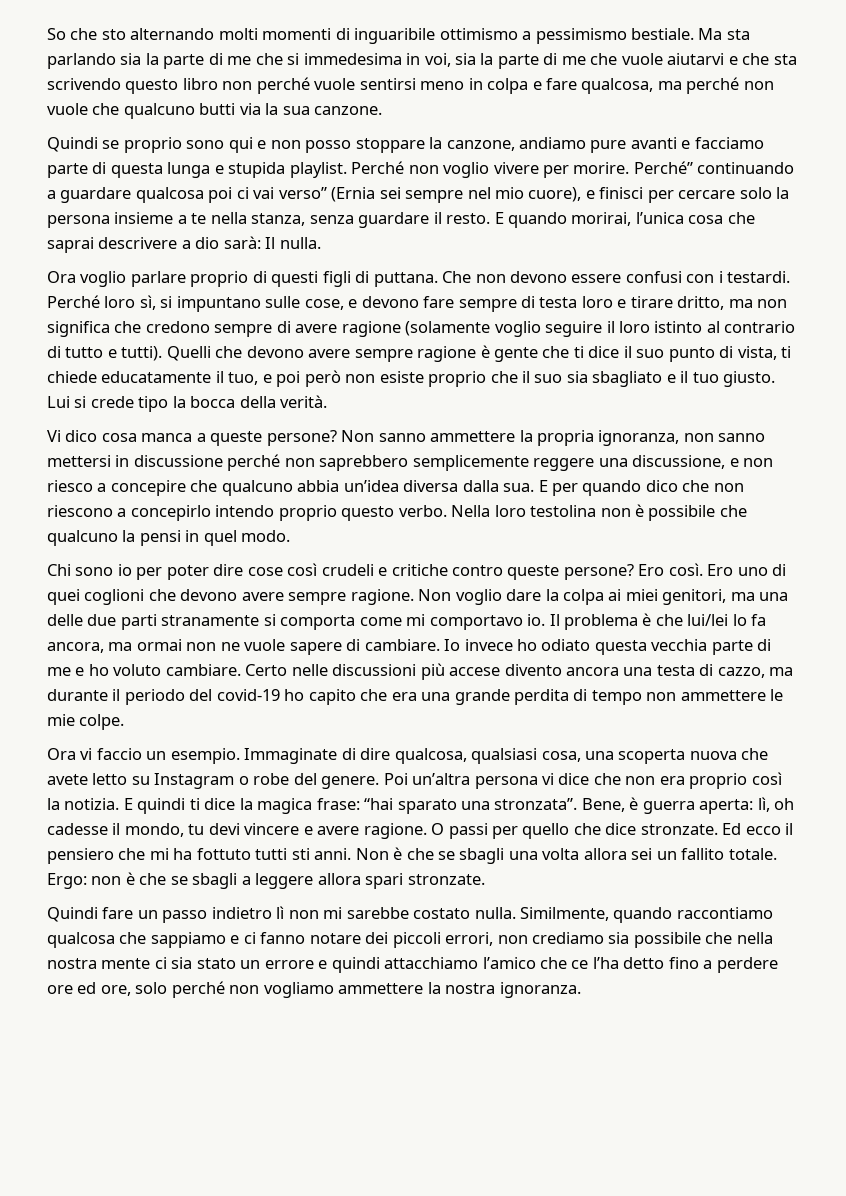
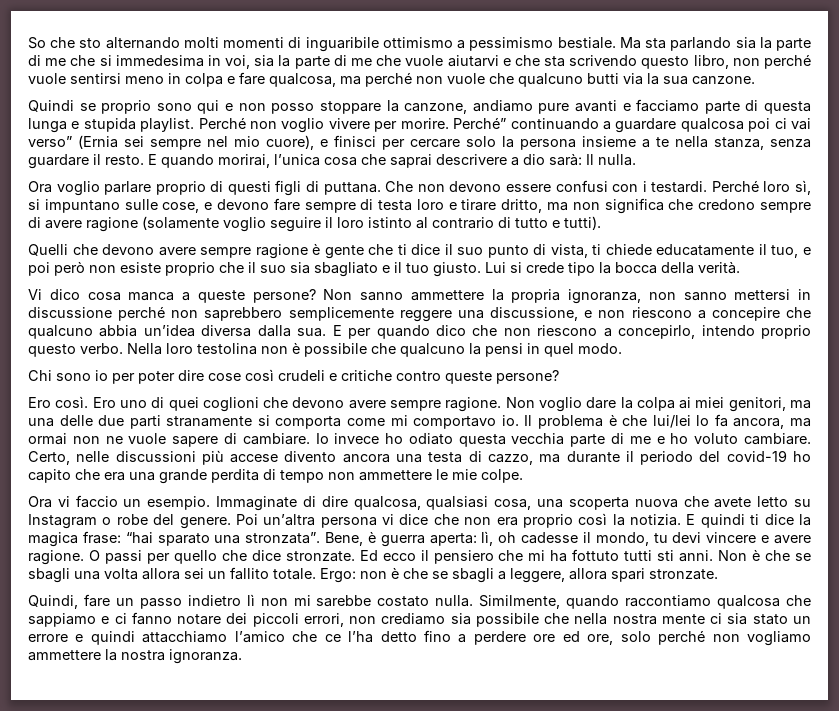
- Ma sta parlando sia la parte di me che si immedesima in voi, sia la parte di me che vuole aiutarvi e che sta scrivendo questo libro non perché vuole sentirsi meno in colpa e fare qualcosa, ma perché non vuole che qualcuno butti via la sua canzone.
+ Ma sta parlando sia la parte di me che si immedesima in voi, sia la parte di me che vuole aiutarvi e che sta scrivendo questo libro, non perché vuole sentirsi meno in colpa e fare qualcosa, ma perché non vuole che qualcuno butti via la sua canzone.
- Perché loro sì, si impuntano sulle cose, e devono fare sempre di testa loro e tirare dritto, ma non significa che credono sempre di avere ragione (solamente voglio seguire il loro istinto al contrario di tutto e tutti). Quelli che devono avere sempre ragione è gente che ti dice il suo punto di vista, ti chiede educatamente il tuo, e poi però non esiste proprio che il suo sia sbagliato e il tuo giusto.
+ Perché loro sì, si impuntano sulle cose, e devono fare sempre di testa loro e tirare dritto, ma non significa che credono sempre di avere ragione (solamente voglio seguire il loro istinto al contrario di tutto e tutti).
+ Quelli che devono avere sempre ragione è gente che ti dice il suo punto di vista, ti chiede educatamente il tuo, e poi però non esiste proprio che il suo sia sbagliato e il tuo giusto.
- Non sanno ammettere la propria ignoranza, non sanno mettersi in discussione perché non saprebbero semplicemente reggere una discussione, e non riesco a concepire che qualcuno abbia un’idea diversa dalla sua.
+ Non sanno ammettere la propria ignoranza, non sanno mettersi in discussione perché non saprebbero semplicemente reggere una discussione, e non riescono a concepire che qualcuno abbia un’idea diversa dalla sua.
- E per quando dico che non riescono a concepirlo intendo proprio questo verbo.
+ E per quando dico che non riescono a concepirlo, intendo proprio questo verbo.
- Chi sono io per poter dire cose così crudeli e critiche contro queste persone? Ero così.
+ Chi sono io per poter dire cose così crudeli e critiche contro queste persone?
+ Ero così.
- Certo nelle discussioni più accese divento ancora una testa di cazzo, ma durante il periodo del covid-19 ho capito che era una grande perdita di tempo non ammettere le mie colpe.
+ Certo, nelle discussioni più accese divento ancora una testa di cazzo, ma durante il periodo del covid-19 ho capito che era una grande perdita di tempo non ammettere le mie colpe.
- Ergo: non è che se sbagli a leggere allora spari stronzate.
+ Ergo: non è che se sbagli a leggere, allora spari stronzate.
- Quindi fare un passo indietro lì non mi sarebbe costato nulla.
+ Quindi, fare un passo indietro lì non mi sarebbe costato nulla.

